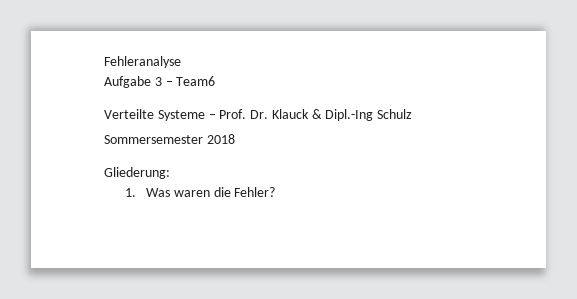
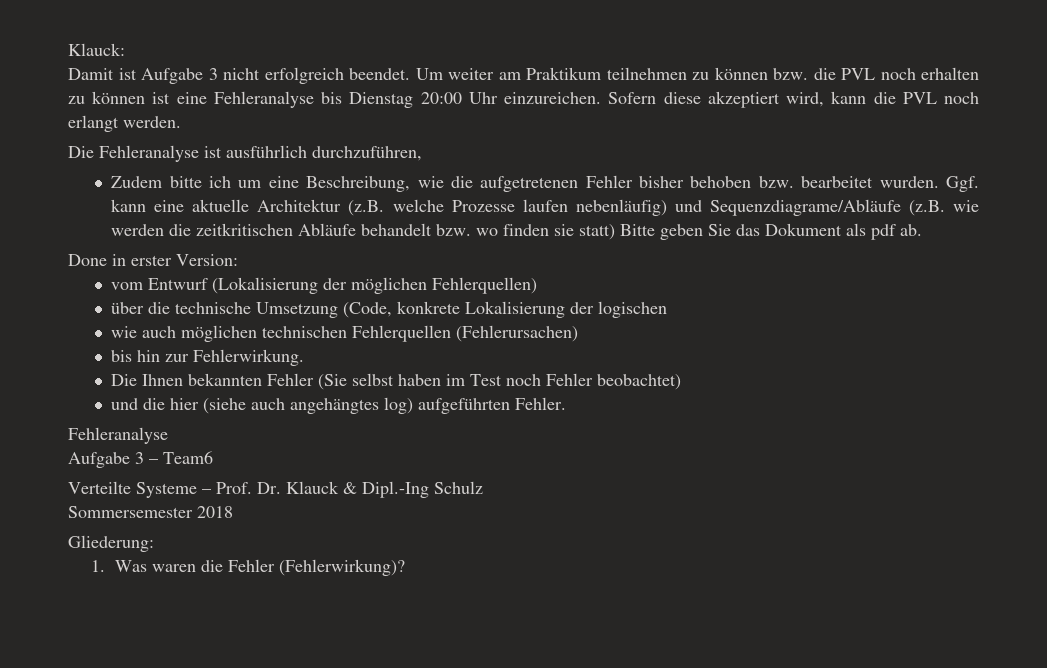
+ Klauck:
+ Damit ist Aufgabe 3 nicht erfolgreich beendet. Um weiter am Praktikum teilnehmen zu können bzw. die PVL noch erhalten zu können ist eine Fehleranalyse bis Dienstag 20:00 Uhr einzureichen. Sofern diese akzeptiert wird, kann die PVL noch erlangt werden.
+ Die Fehleranalyse ist ausführlich durchzuführen,
+ Zudem bitte ich um eine Beschreibung, wie die aufgetretenen Fehler bisher behoben bzw. bearbeitet wurden. Ggf. kann eine aktuelle Architektur (z.B. welche Prozesse laufen nebenläufig) und Sequenzdiagrame/Abläufe (z.B. wie werden die zeitkritischen Abläufe behandelt bzw. wo finden sie statt) Bitte geben Sie das Dokument als pdf ab.
+ Done in erster Version:
+ vom Entwurf (Lokalisierung der möglichen Fehlerquellen)
+ über die technische Umsetzung (Code, konkrete Lokalisierung der logischen
+ wie auch möglichen technischen Fehlerquellen (Fehlerursachen)
+ bis hin zur Fehlerwirkung.
+ Die Ihnen bekannten Fehler (Sie selbst haben im Test noch Fehler beobachtet)
+ und die hier (siehe auch angehängtes log) aufgeführten Fehler.
- 1. Was waren die Fehler?
+ 1. Was waren die Fehler (Fehlerwirkung)?

